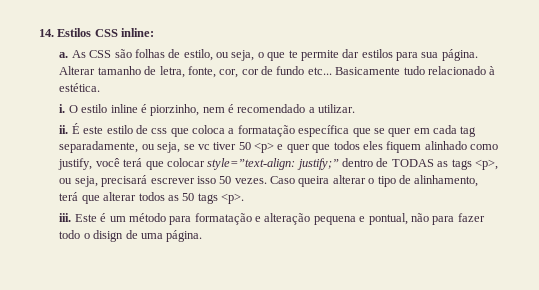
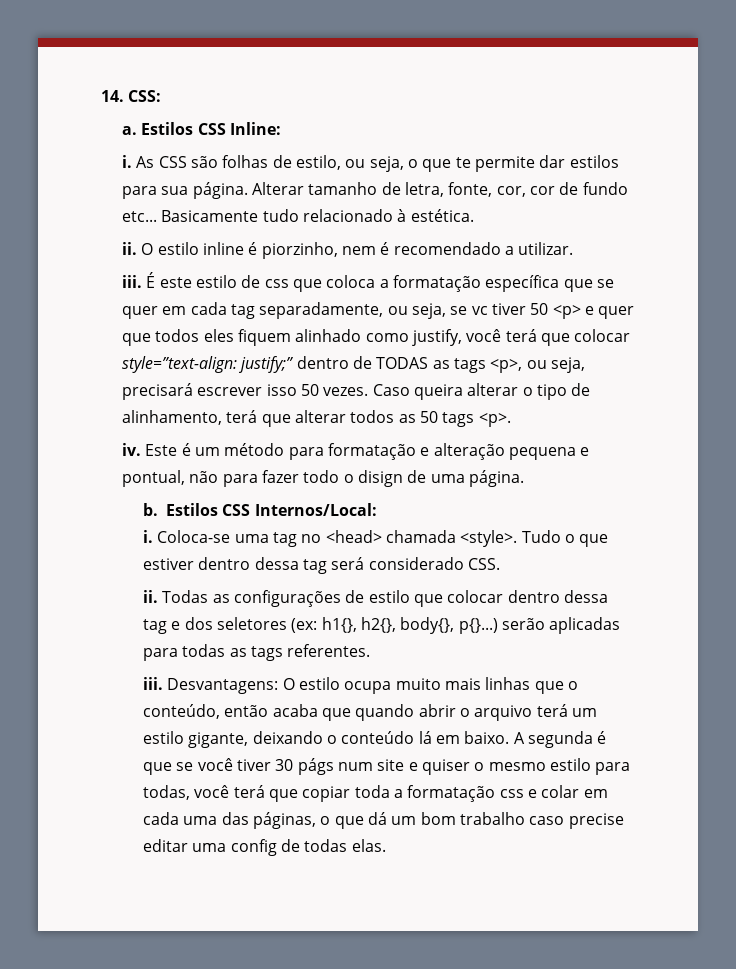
- 14. Estilos CSS inline:
- a.
+ 14. CSS:
+ a. Estilos CSS Inline:
+ i.
  Basicamente tudo relacionado à estética.
- i.
+ ii.
  O estilo inline é piorzinho, nem é recomendado a utilizar.
- ii.
+ iii.
- iii.
+ iv.
+ b. Estilos CSS Internos/Local:
+ i. Coloca-se uma tag no <head> chamada <style>. Tudo o que estiver dentro dessa tag será considerado CSS.
+ ii. Todas as configurações de estilo que colocar dentro dessa tag e dos seletores (ex: h1{}, h2{}, body{}, p{}...) serão aplicadas para todas as tags referentes.
+ iii. Desvantagens: O estilo ocupa muito mais linhas que o conteúdo, então acaba que quando abrir o arquivo terá um estilo gigante, deixando o conteúdo lá em baixo. A segunda é que se você tiver 30 págs num site e quiser o mesmo estilo para todas, você terá que copiar toda a formatação css e colar em cada uma das páginas, o que dá um bom trabalho caso precise editar uma config de todas elas.

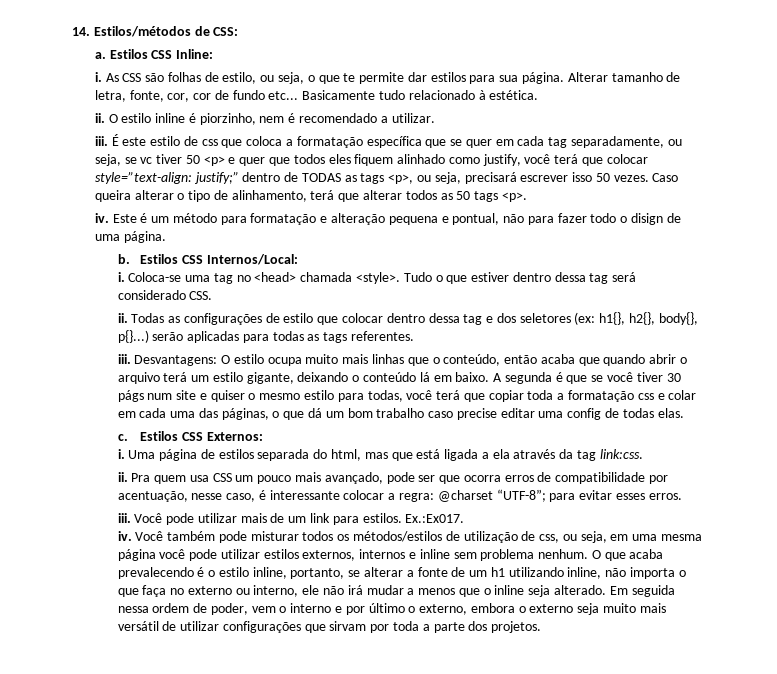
- 14. CSS:
+ 14. Estilos/métodos de CSS:
+ c. Estilos CSS Externos:
+ i. Uma página de estilos separada do html, mas que está ligada a ela através da tag link:css.
+ ii. Pra quem usa CSS um pouco mais avançado, pode ser que ocorra erros de compatibilidade por acentuação, nesse caso, é interessante colocar a regra: @charset “UTF-8”; para evitar esses erros.
+ iii. Você pode utilizar mais de um link para estilos. Ex.:Ex017.
+ iv. Você também pode misturar todos os métodos/estilos de utilização de css, ou seja, em uma mesma página você pode utilizar estilos externos, internos e inline sem problema nenhum. O que acaba prevalecendo é o estilo inline, portanto, se alterar a fonte de um h1 utilizando inline, não importa o que faça no externo ou interno, ele não irá mudar a menos que o inline seja alterado. Em seguida nessa ordem de poder, vem o interno e por último o externo, embora o externo seja muito mais versátil de utilizar configurações que sirvam por toda a parte dos projetos.

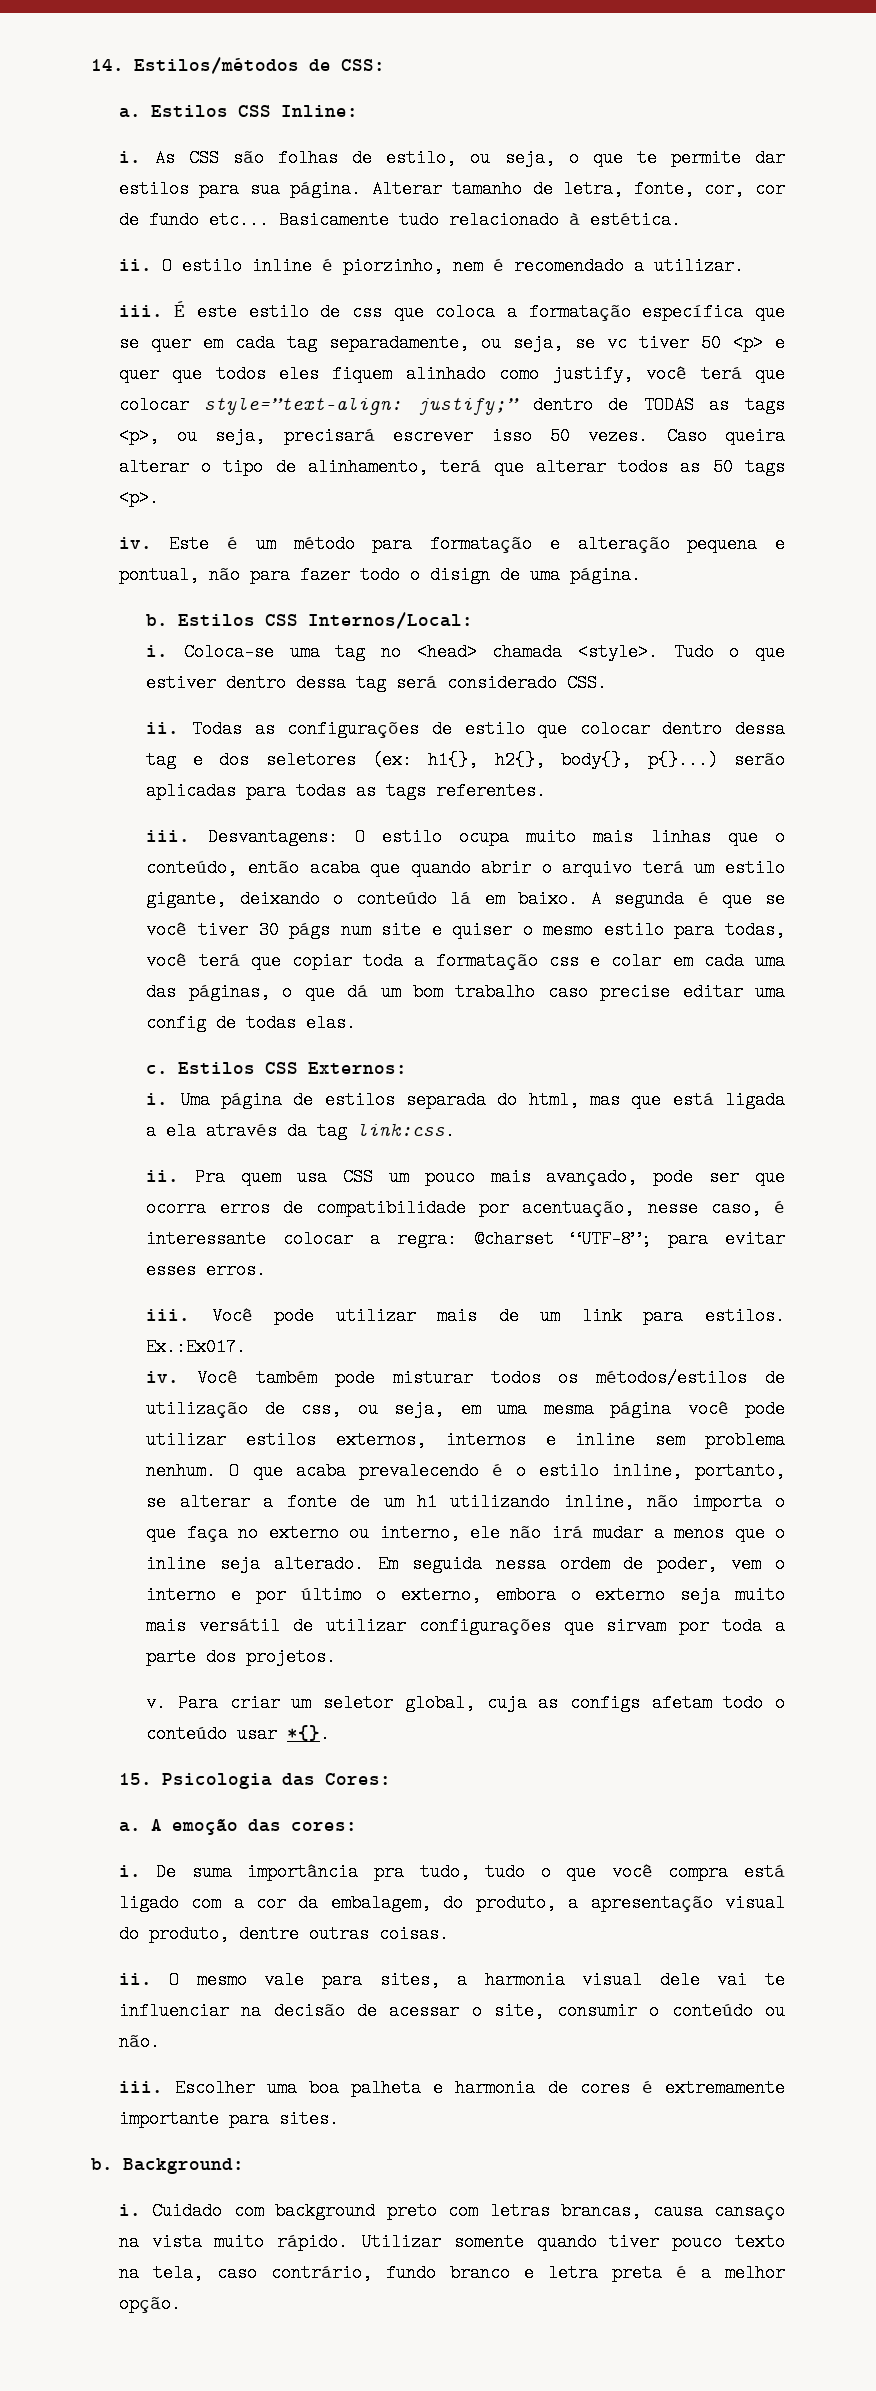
+ v. Para criar um seletor global, cuja as configs afetam todo o conteúdo usar *{}.
+ 15. Psicologia das Cores:
+ a. A emoção das cores:
+ i. De suma importância pra tudo, tudo o que você compra está ligado com a cor da embalagem, do produto, a apresentação visual do produto, dentre outras coisas.
+ ii. O mesmo vale para sites, a harmonia visual dele vai te influenciar na decisão de acessar o site, consumir o conteúdo ou não.
+ iii. Escolher uma boa palheta e harmonia de cores é extremamente importante para sites.
+ b. Background:
+ i. Cuidado com background preto com letras brancas, causa cansaço na vista muito rápido. Utilizar somente quando tiver pouco texto na tela, caso contrário, fundo branco e letra preta é a melhor opção.

